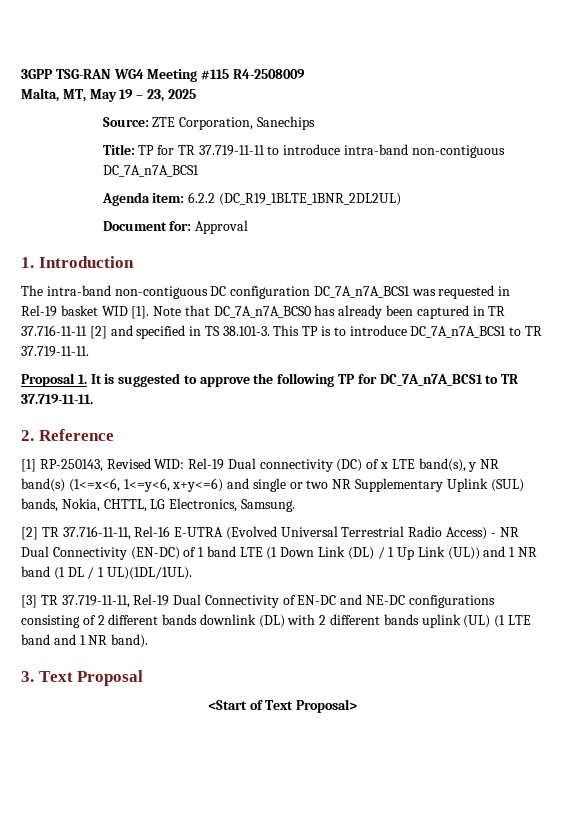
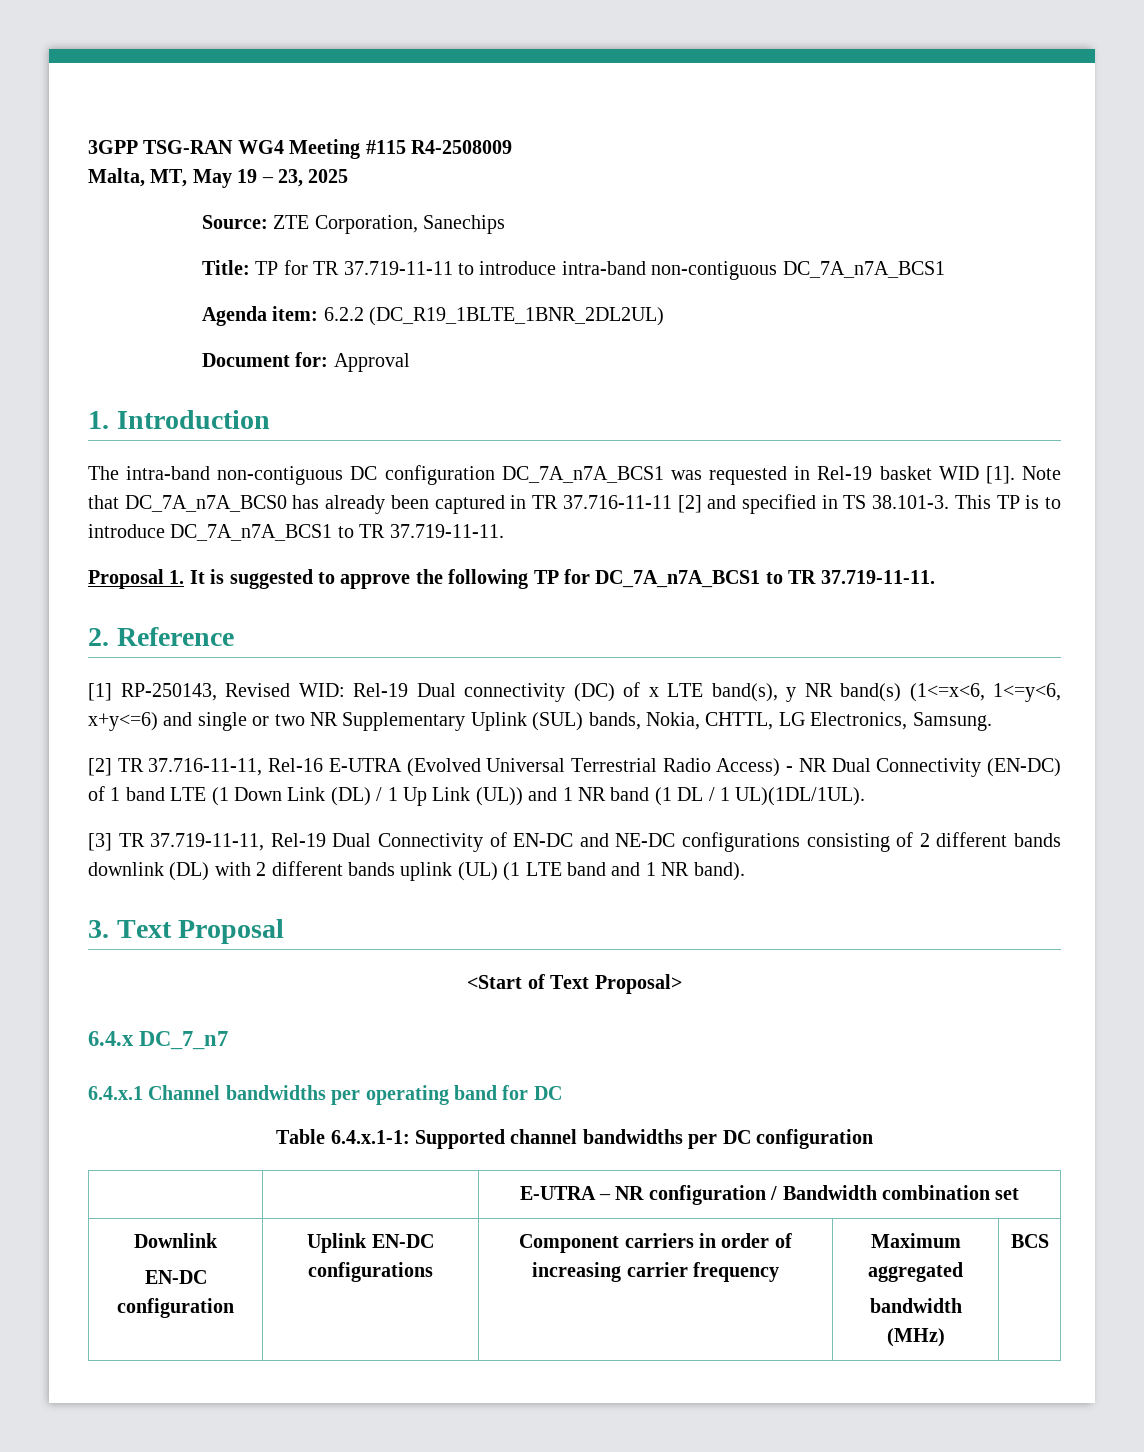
+ 6.4.x DC_7_n7
+ 6.4.x.1 Channel bandwidths per operating band for DC
+ Table 6.4.x.1-1: Supported channel bandwidths per DC configuration
+ | | E-UTRA – NR configuration / Bandwidth combination set
+ Downlink
+ EN-DC configuration | Uplink EN-DC configurations | Component carriers in order of increasing carrier frequency | Maximum aggregated
+ bandwidth (MHz) | BCS

